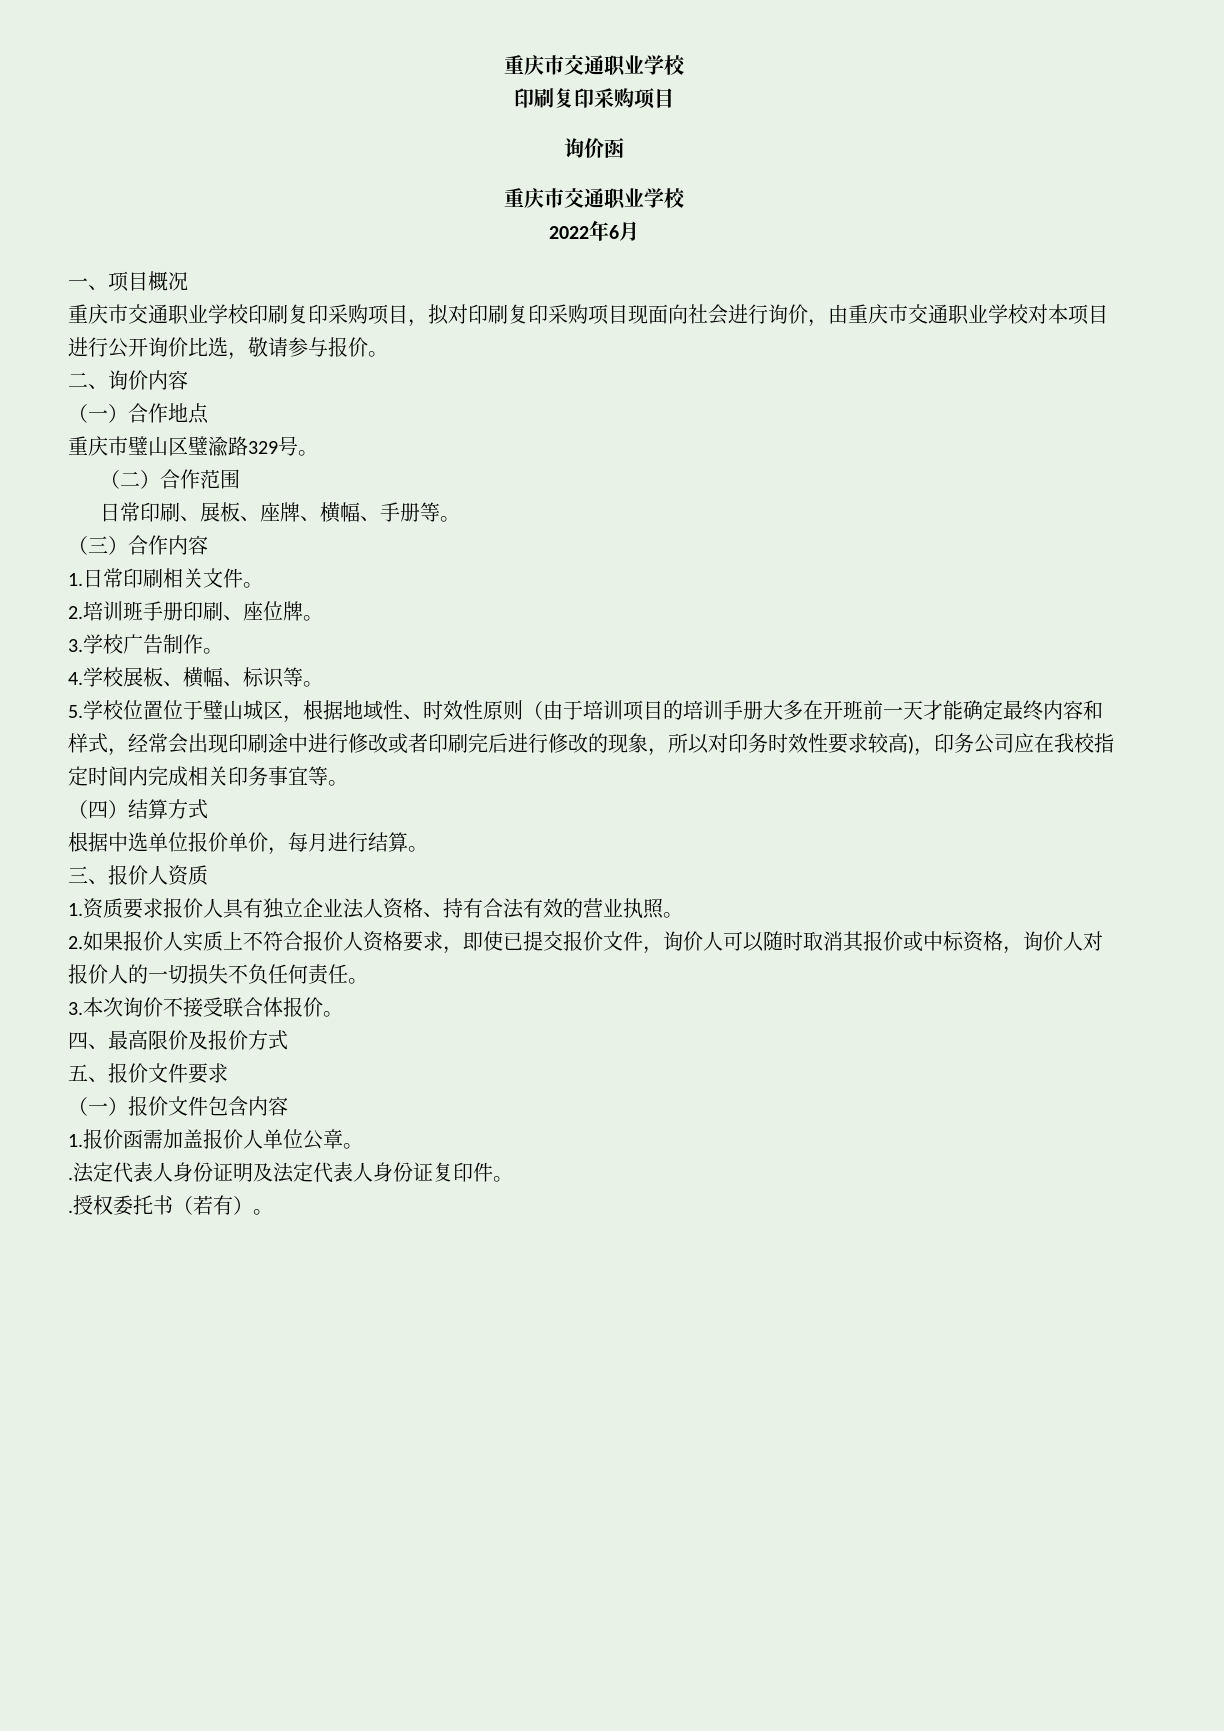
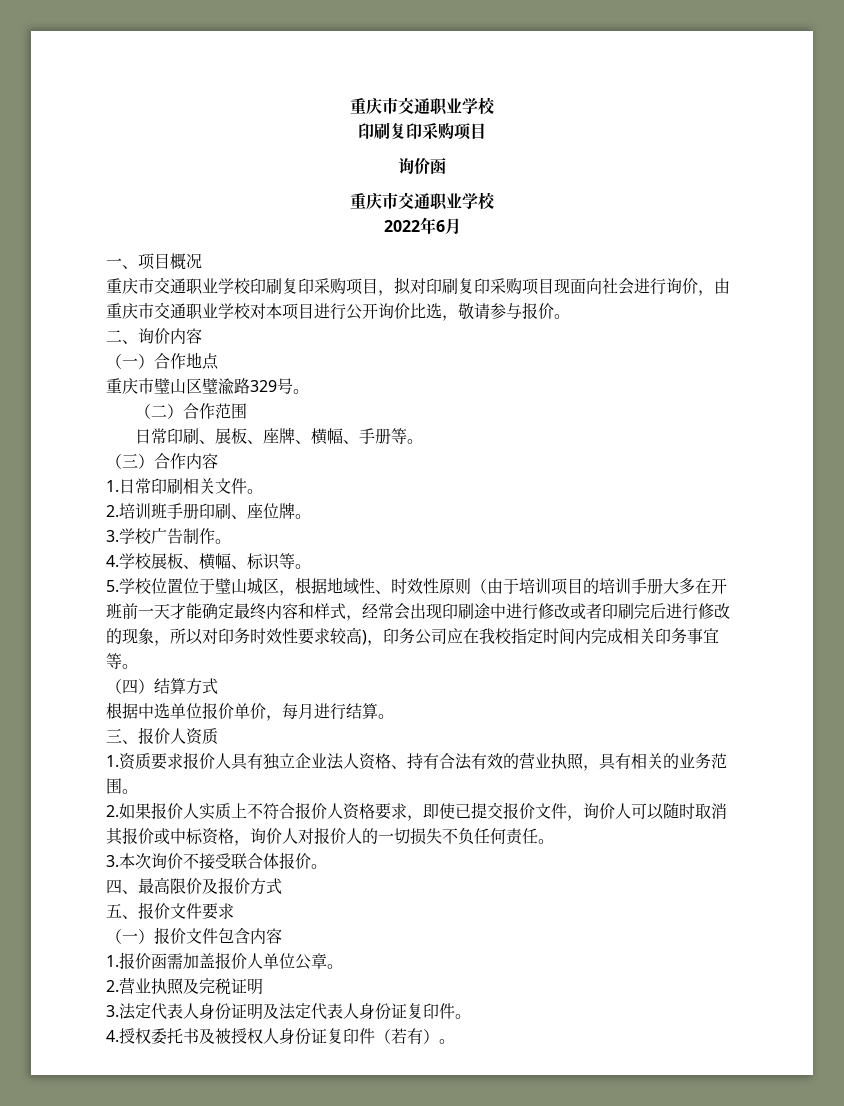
- 1.资质要求报价人具有独立企业法人资格、持有合法有效的营业执照。
+ 1.资质要求报价人具有独立企业法人资格、持有合法有效的营业执照，具有相关的业务范围。
- .法定代表人身份证明及法定代表人身份证复印件。
+ 2.营业执照及完税证明
+ 3.法定代表人身份证明及法定代表人身份证复印件。
- .授权委托书（若有）。
+ 4.授权委托书及被授权人身份证复印件（若有）。

